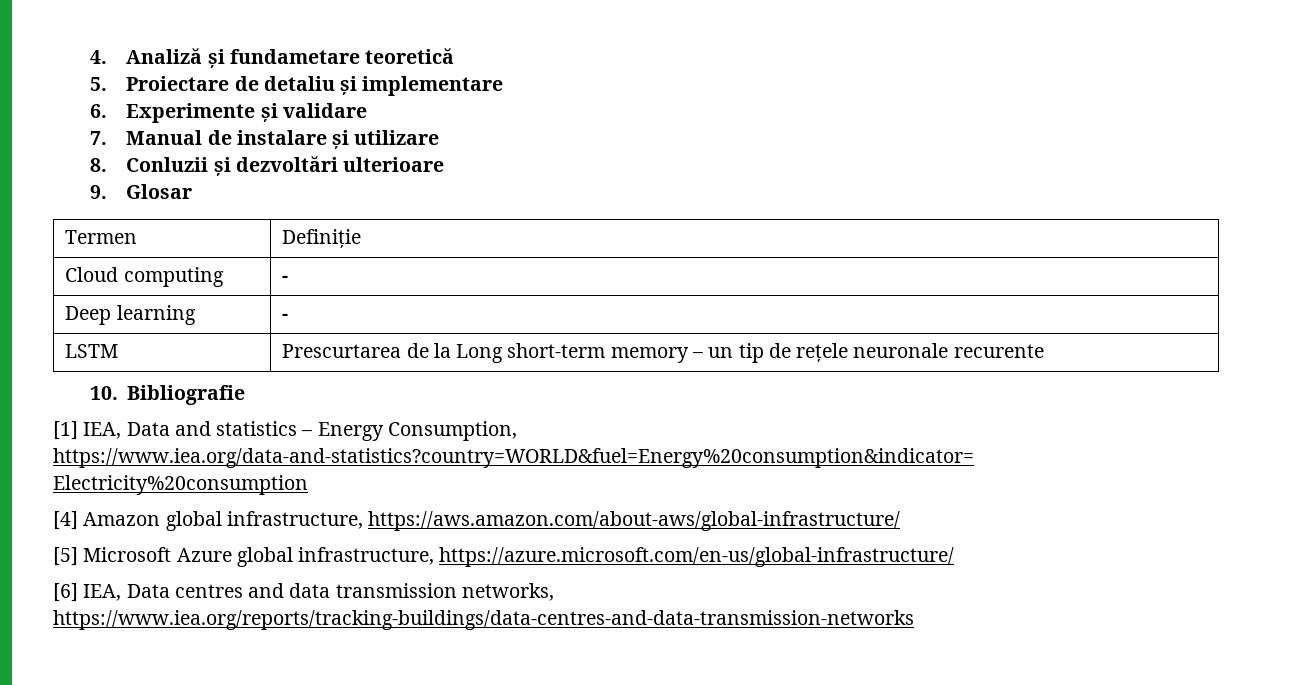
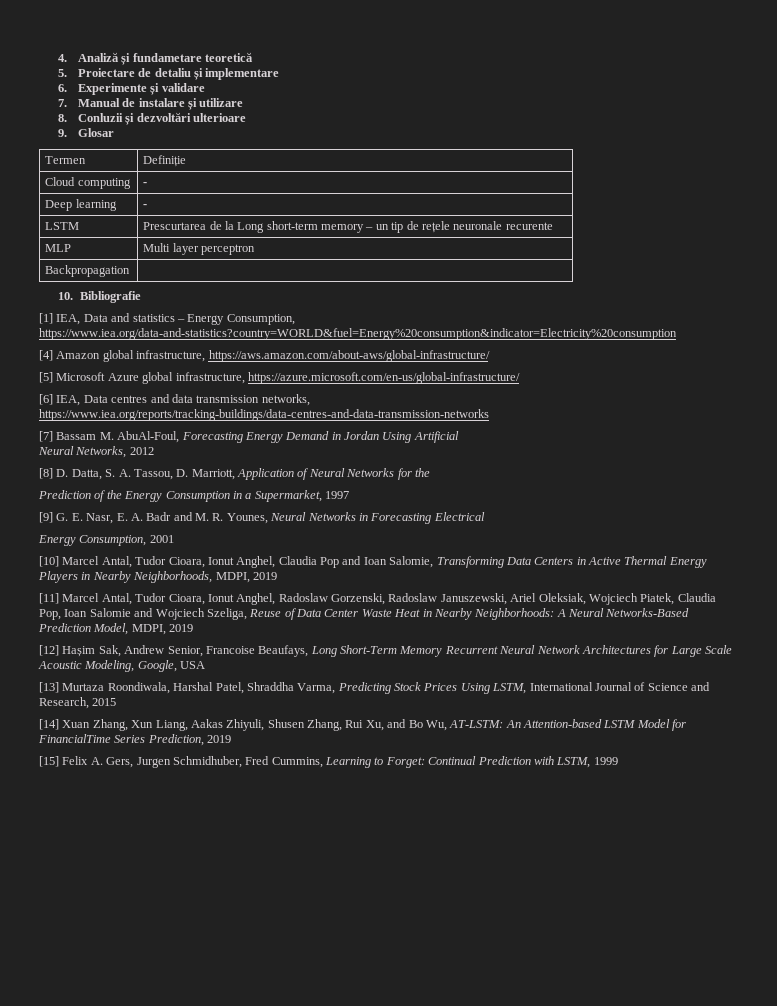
+ MLP | Multi layer perceptron
+ Backpropagation |
+ [7] Bassam M. AbuAl-Foul, Forecasting Energy Demand in Jordan Using Artificial
+ Neural Networks, 2012
+ [8] D. Datta, S. A. Tassou, D. Marriott, Application of Neural Networks for the
+ Prediction of the Energy Consumption in a Supermarket, 1997
+ [9] G. E. Nasr, E. A. Badr and M. R. Younes, Neural Networks in Forecasting Electrical
+ Energy Consumption, 2001
+ [10] Marcel Antal, Tudor Cioara, Ionut Anghel, Claudia Pop and Ioan Salomie, Transforming Data Centers in Active Thermal Energy Players in Nearby Neighborhoods, MDPI, 2019
+ [11] Marcel Antal, Tudor Cioara, Ionut Anghel, Radoslaw Gorzenski, Radoslaw Januszewski, Ariel Oleksiak, Wojciech Piatek, Claudia Pop, Ioan Salomie and Wojciech Szeliga, Reuse of Data Center Waste Heat in Nearby Neighborhoods: A Neural Networks-Based Prediction Model, MDPI, 2019
+ [12] Hașim Sak, Andrew Senior, Francoise Beaufays, Long Short-Term Memory Recurrent Neural Network Architectures for Large Scale Acoustic Modeling, Google, USA
+ [13] Murtaza Roondiwala, Harshal Patel, Shraddha Varma, Predicting Stock Prices Using LSTM, International Journal of Science and Research, 2015
+ [14] Xuan Zhang, Xun Liang, Aakas Zhiyuli, Shusen Zhang, Rui Xu, and Bo Wu, AT-LSTM: An Attention-based LSTM Model for FinancialTime Series Prediction, 2019
+ [15] Felix A. Gers, Jurgen Schmidhuber, Fred Cummins, Learning to Forget: Continual Prediction with LSTM, 1999

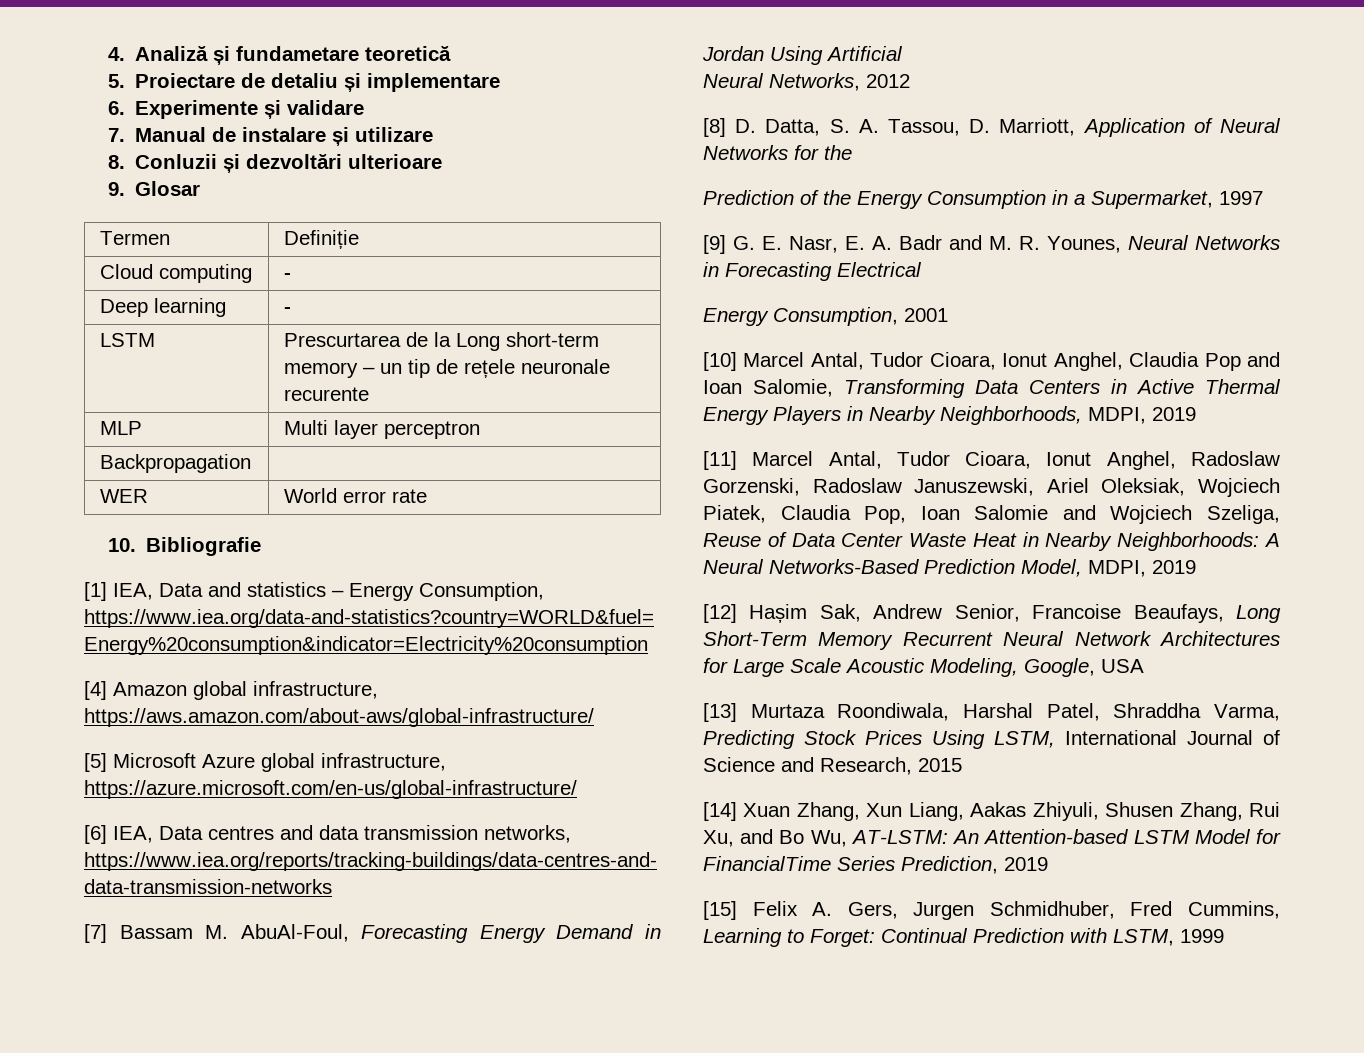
+ WER | World error rate

